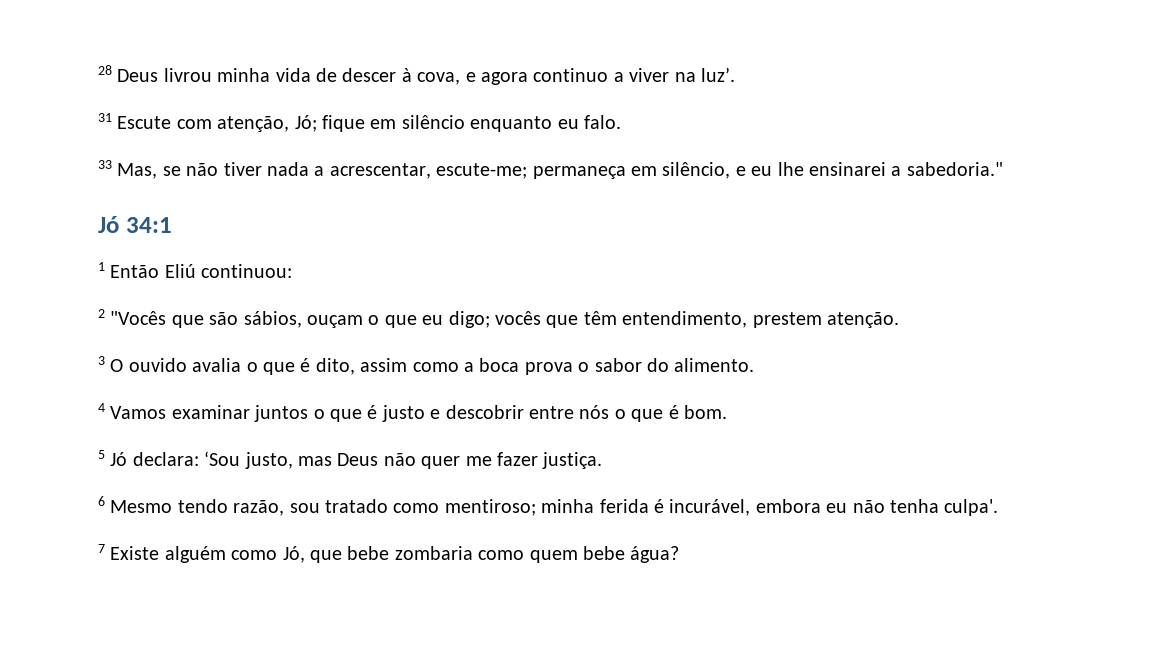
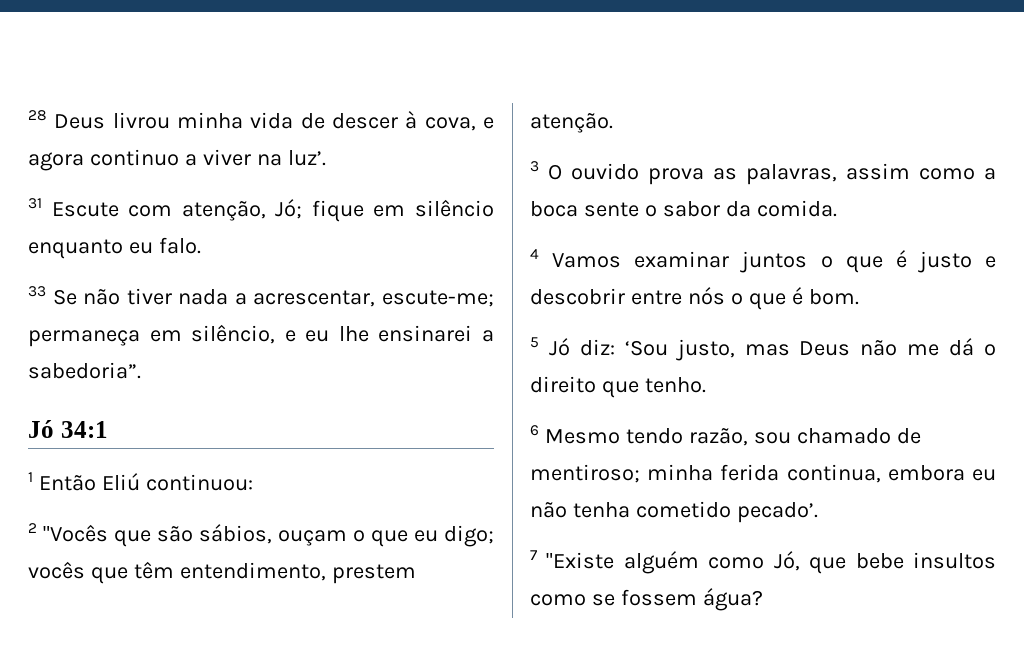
- 33 Mas, se não tiver nada a acrescentar, escute-me; permaneça em silêncio, e eu lhe ensinarei a sabedoria."
+ 33 Se não tiver nada a acrescentar, escute-me; permaneça em silêncio, e eu lhe ensinarei a sabedoria”.
- 3 O ouvido avalia o que é dito, assim como a boca prova o sabor do alimento.
+ 3 O ouvido prova as palavras, assim como a boca sente o sabor da comida.
- 5 Jó declara: ‘Sou justo, mas Deus não quer me fazer justiça.
+ 5 Jó diz: ‘Sou justo, mas Deus não me dá o direito que tenho.
- 6 Mesmo tendo razão, sou tratado como mentiroso; minha ferida é incurável, embora eu não tenha culpa'.
+ 6 Mesmo tendo razão, sou chamado de mentiroso; minha ferida continua, embora eu não tenha cometido pecado’.
- 7 Existe alguém como Jó, que bebe zombaria como quem bebe água?
+ 7 "Existe alguém como Jó, que bebe insultos como se fossem água?

